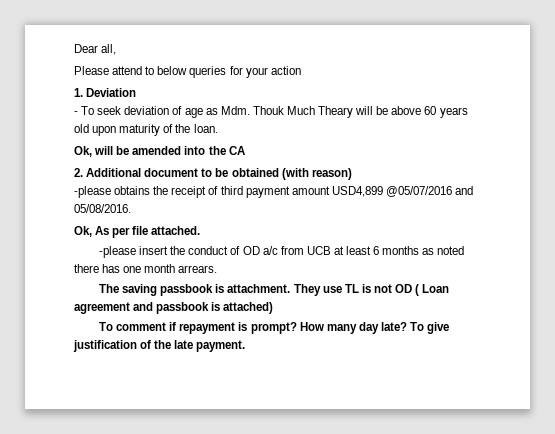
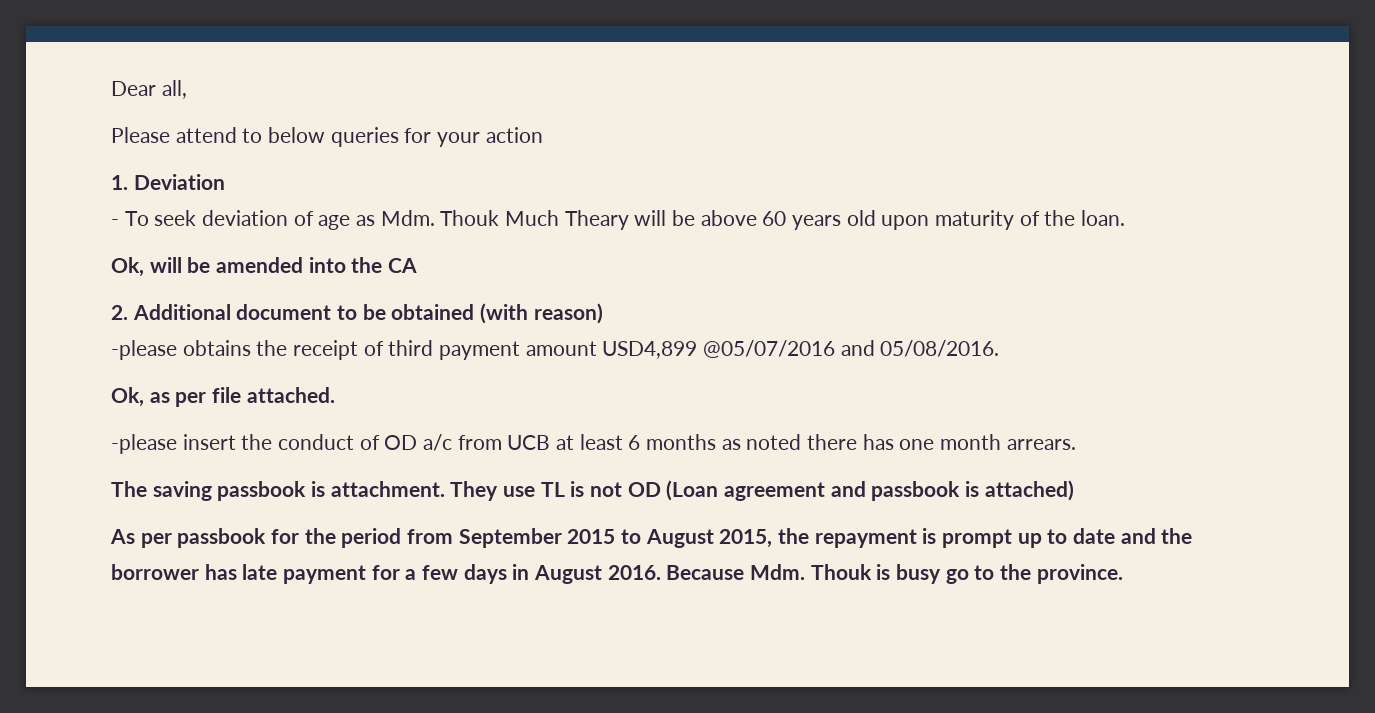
- Ok, As per file attached.
+ Ok, as per file attached.
- They use TL is not OD ( Loan agreement and passbook is attached)
+ They use TL is not OD (Loan agreement and passbook is attached)
- To comment if repayment is prompt? How many day late? To give justification of the late payment.
+ As per passbook for the period from September 2015 to August 2015, the repayment is prompt up to date and the borrower has late payment for a few days in August 2016. Because Mdm. Thouk is busy go to the province.

